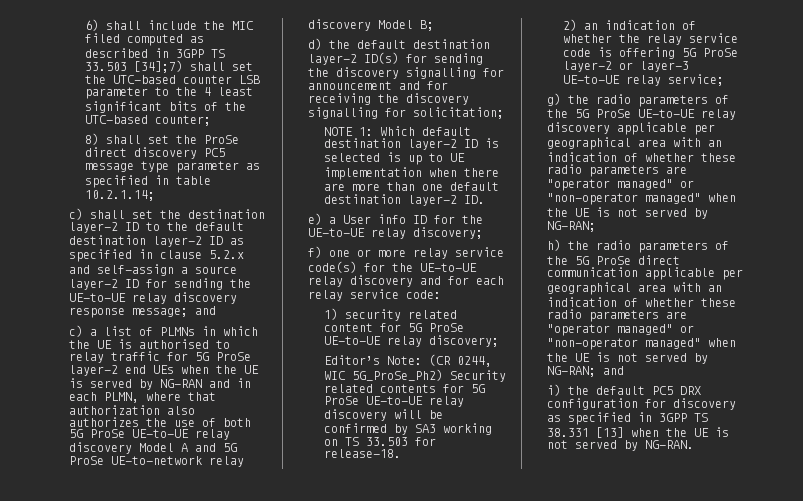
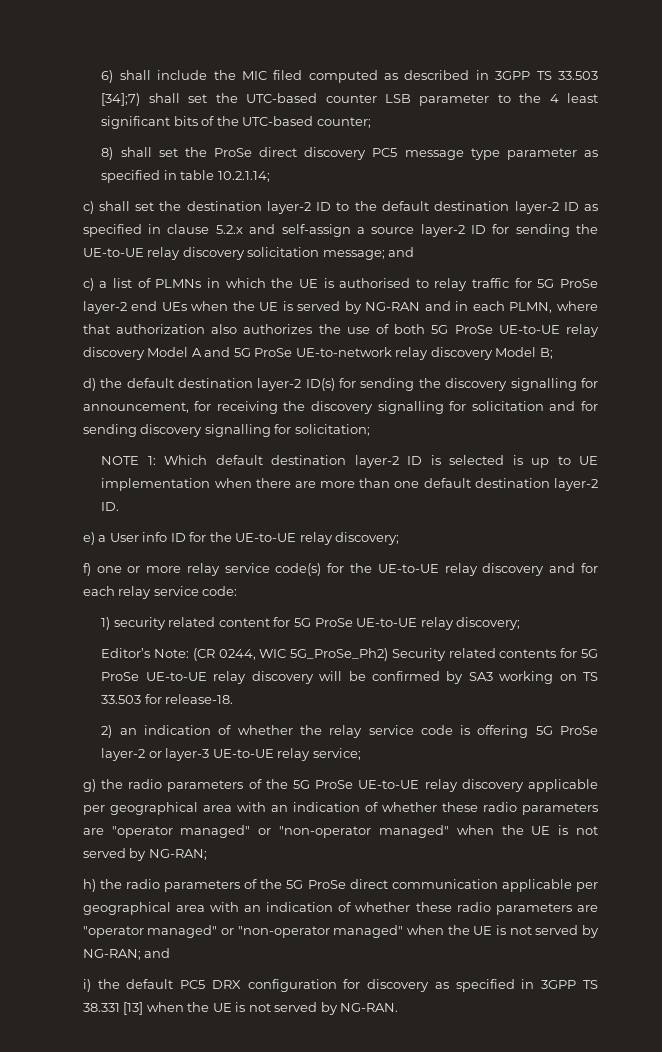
- c) shall set the destination layer-2 ID to the default destination layer-2 ID as specified in clause 5.2.x and self-assign a source layer-2 ID for sending the UE-to-UE relay discovery response message; and
+ c) shall set the destination layer-2 ID to the default destination layer-2 ID as specified in clause 5.2.x and self-assign a source layer-2 ID for sending the UE-to-UE relay discovery solicitation message; and
- d) the default destination layer-2 ID(s) for sending the discovery signalling for announcement and for receiving the discovery signalling for solicitation;
+ d) the default destination layer-2 ID(s) for sending the discovery signalling for announcement, for receiving the discovery signalling for solicitation and for sending discovery signalling for solicitation;

